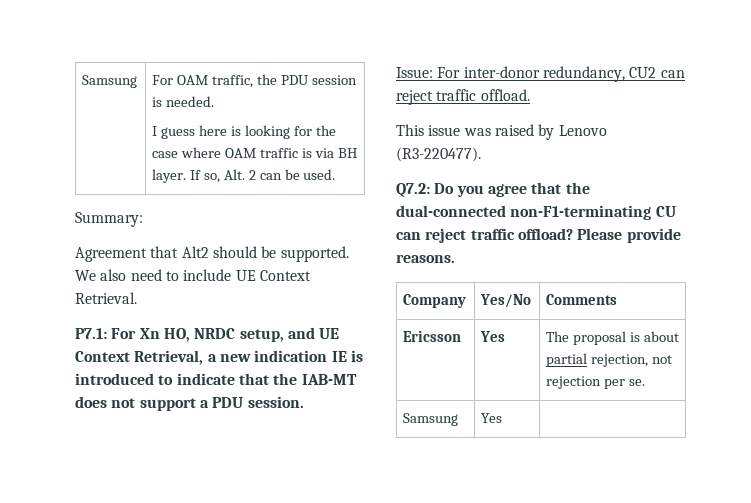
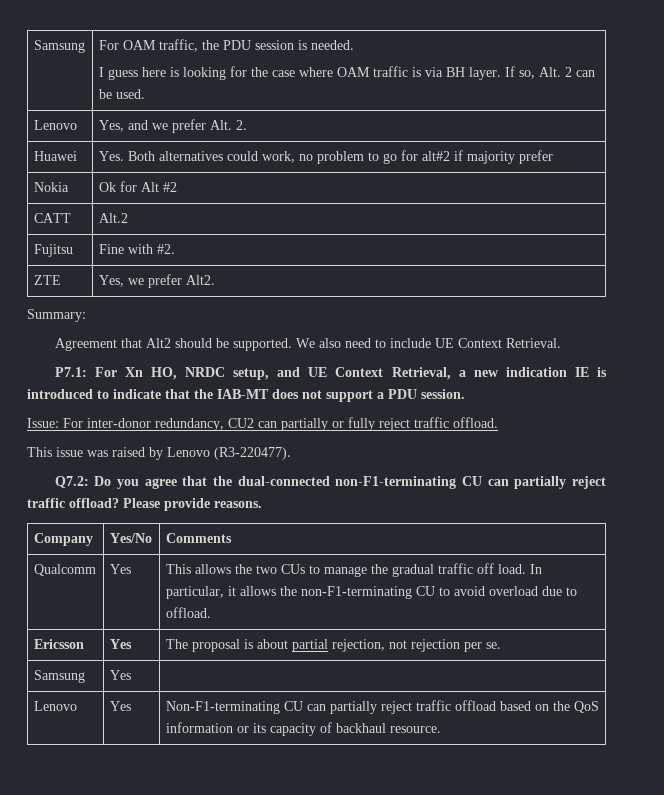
+ Lenovo | Yes, and we prefer Alt. 2.
+ Huawei | Yes. Both alternatives could work, no problem to go for alt#2 if majority prefer
+ Nokia | Ok for Alt #2
+ CATT | Alt.2
+ Fujitsu | Fine with #2.
+ ZTE | Yes, we prefer Alt2.
- Issue: For inter-donor redundancy, CU2 can reject traffic offload.
+ Issue: For inter-donor redundancy, CU2 can partially or fully reject traffic offload.
- Q7.2: Do you agree that the dual-connected non-F1-terminating CU can reject traffic offload?
+ Q7.2: Do you agree that the dual-connected non-F1-terminating CU can partially reject traffic offload?
+ Qualcomm | Yes | This allows the two CUs to manage the gradual traffic off load. In particular, it allows the non-F1-terminating CU to avoid overload due to offload.
+ Lenovo | Yes | Non-F1-terminating CU can partially reject traffic offload based on the QoS information or its capacity of backhaul resource.

